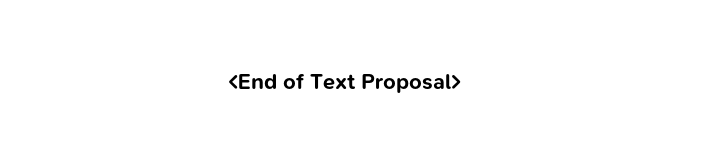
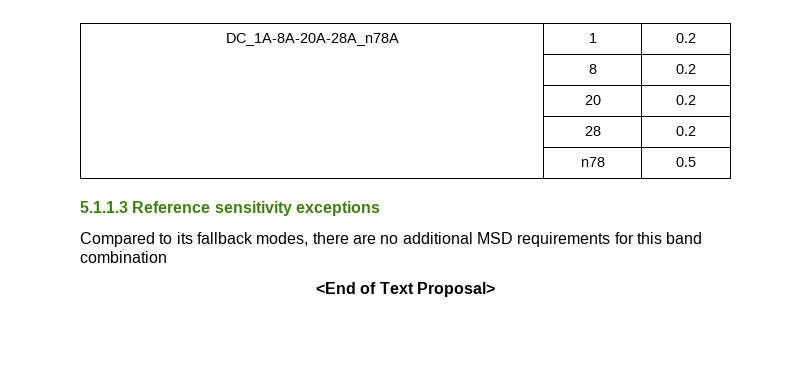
+ DC_1A-8A-20A-28A_n78A | 1 | 0.2
+ | 8 | 0.2
+ | 20 | 0.2
+ | 28 | 0.2
+ | n78 | 0.5
+ 5.1.1.3 Reference sensitivity exceptions
+ Compared to its fallback modes, there are no additional MSD requirements for this band combination

